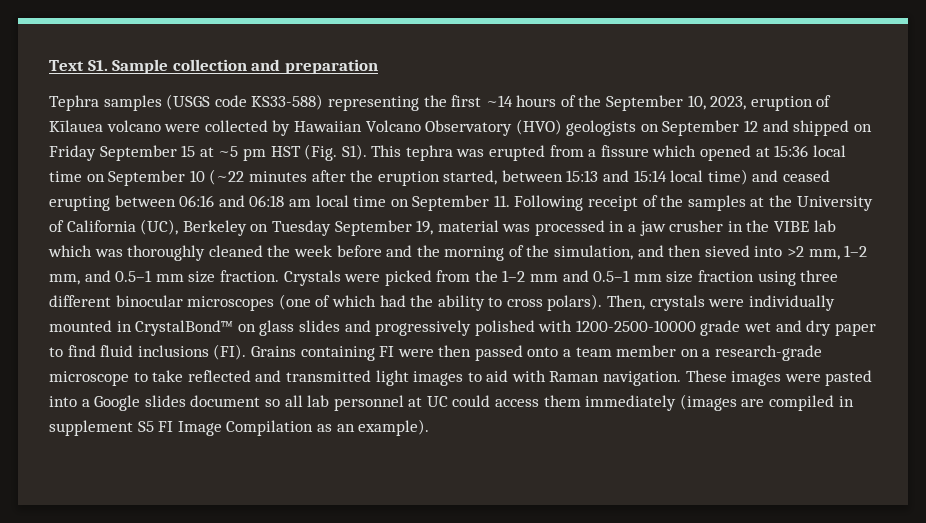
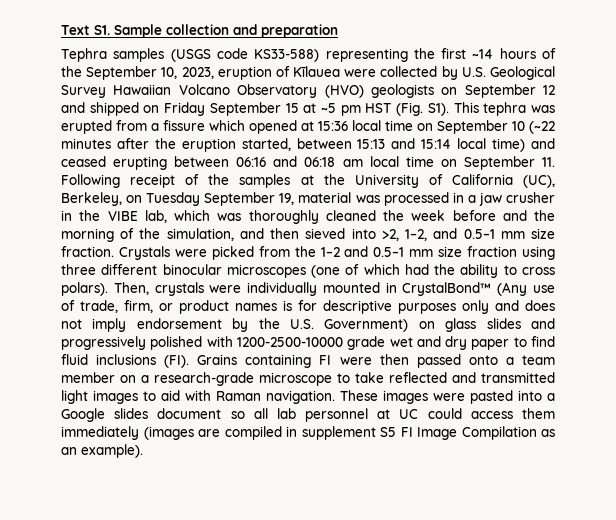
- Tephra samples (USGS code KS33-588) representing the first ~14 hours of the September 10, 2023, eruption of Kīlauea volcano were collected by Hawaiian Volcano Observatory (HVO) geologists on September 12 and shipped on Friday September 15 at ~5 pm HST (Fig. S1). This tephra was erupted from a fissure which opened at 15:36 local time on September 10 (~22 minutes after the eruption started, between 15:13 and 15:14 local time) and ceased erupting between 06:16 and 06:18 am local time on September 11. Following receipt of the samples at the University of California (UC), Berkeley on Tuesday September 19, material was processed in a jaw crusher in the VIBE lab which was thoroughly cleaned the week before and the morning of the simulation, and then sieved into >2 mm, 1–2 mm, and 0.5–1 mm size fraction.
+ Tephra samples (USGS code KS33-588) representing the first ~14 hours of the September 10, 2023, eruption of Kīlauea were collected by U.S. Geological Survey Hawaiian Volcano Observatory (HVO) geologists on September 12 and shipped on Friday September 15 at ~5 pm HST (Fig. S1). This tephra was erupted from a fissure which opened at 15:36 local time on September 10 (~22 minutes after the eruption started, between 15:13 and 15:14 local time) and ceased erupting between 06:16 and 06:18 am local time on September 11. Following receipt of the samples at the University of California (UC), Berkeley, on Tuesday September 19, material was processed in a jaw crusher in the VIBE lab, which was thoroughly cleaned the week before and the morning of the simulation, and then sieved into >2, 1–2, and 0.5–1 mm size fraction.
- Crystals were picked from the 1–2 mm and 0.5–1 mm size fraction using three different binocular microscopes (one of which had the ability to cross polars).
+ Crystals were picked from the 1–2 and 0.5–1 mm size fraction using three different binocular microscopes (one of which had the ability to cross polars).
- Then, crystals were individually mounted in CrystalBond™ on glass slides and progressively polished with 1200-2500-10000 grade wet and dry paper to find fluid inclusions (FI). Grains containing FI were then passed onto a team member on a research-grade microscope to take reflected and transmitted light images to aid with Raman navigation.
+ Then, crystals were individually mounted in CrystalBond™ (Any use of trade, firm, or product names is for descriptive purposes only and does not imply endorsement by the U.S. Government) on glass slides and progressively polished with 1200-2500-10000 grade wet and dry paper to find fluid inclusions (FI). Grains containing FI were then passed onto a team member on a research-grade microscope to take reflected and transmitted light images to aid with Raman navigation.

